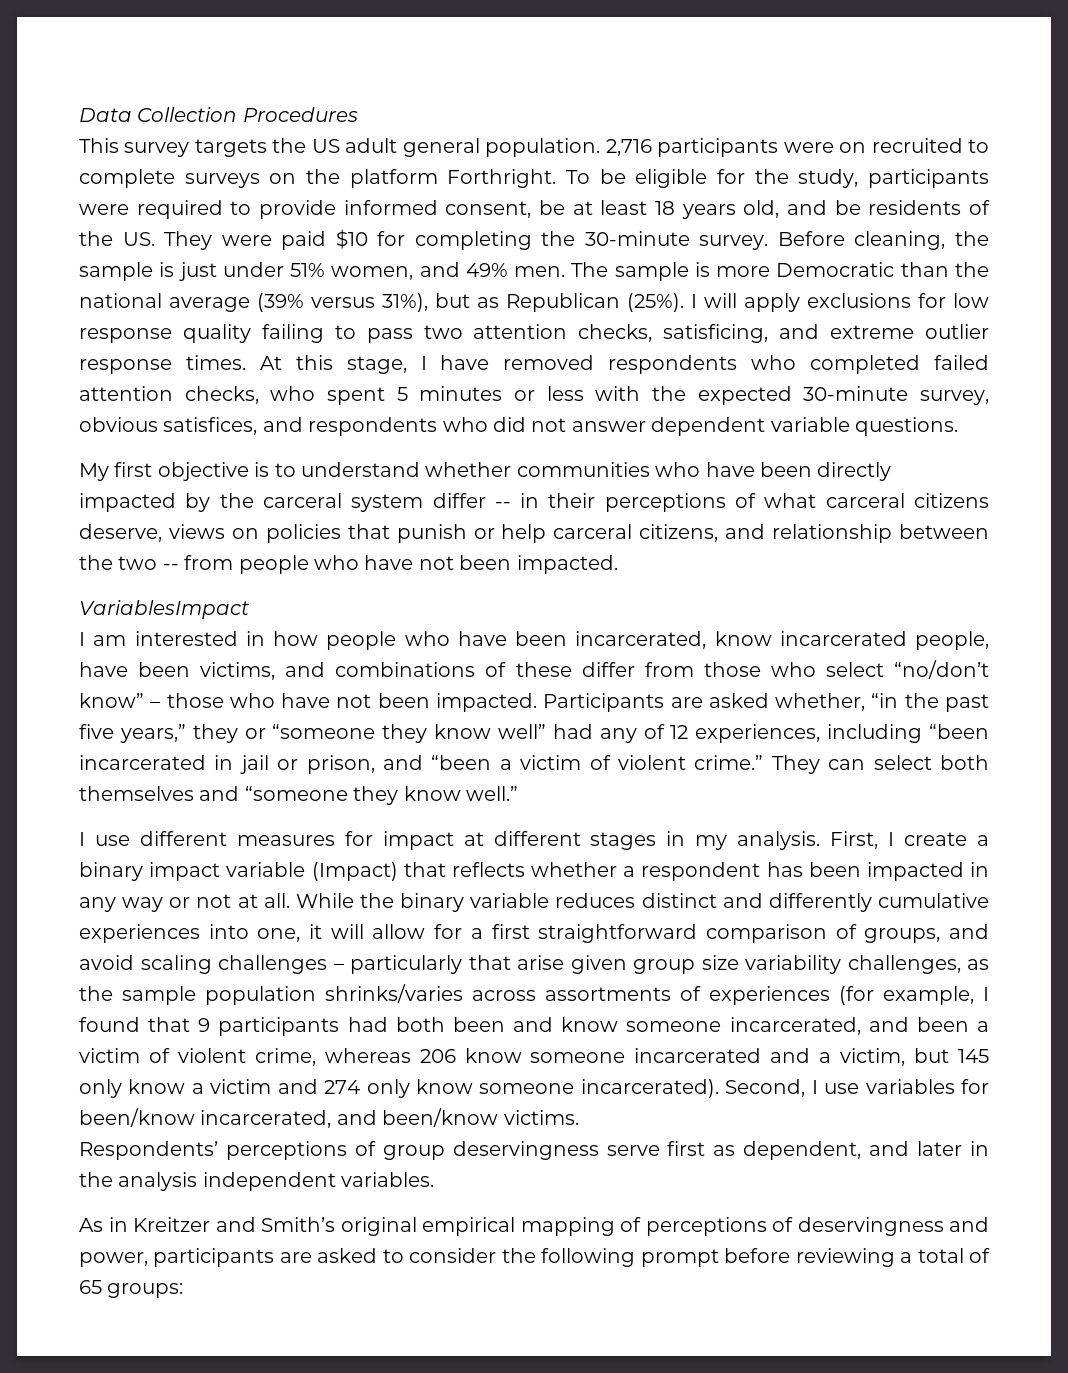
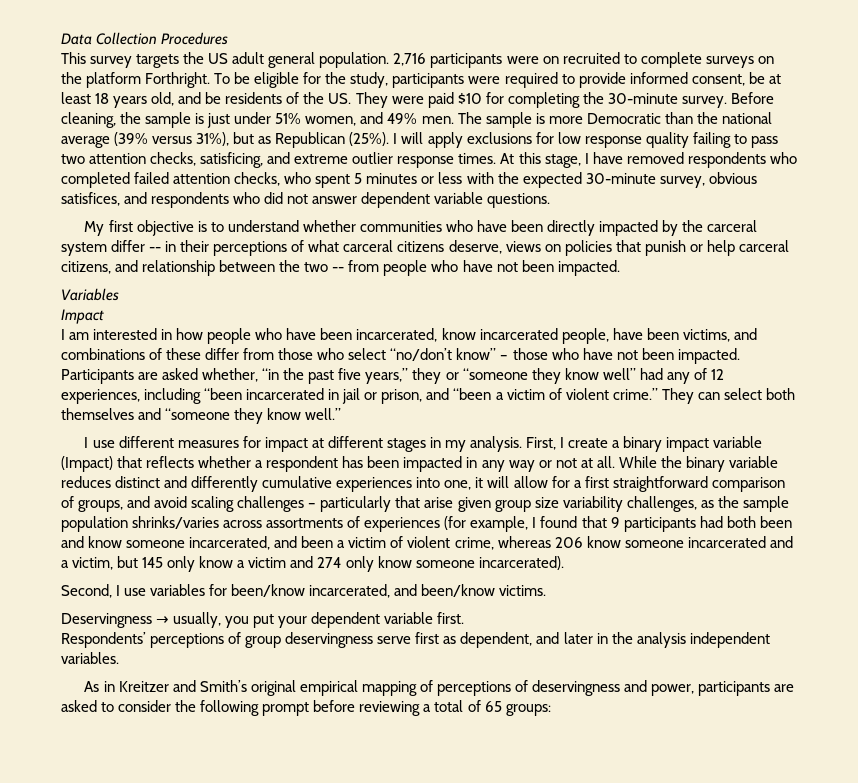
- VariablesImpact
+ Variables
+ Impact
- While the binary variable reduces distinct and differently cumulative experiences into one, it will allow for a first straightforward comparison of groups, and avoid scaling challenges – particularly that arise given group size variability challenges, as the sample population shrinks/varies across assortments of experiences (for example, I found that 9 participants had both been and know someone incarcerated, and been a victim of violent crime, whereas 206 know someone incarcerated and a victim, but 145 only know a victim and 274 only know someone incarcerated). Second, I use variables for been/know incarcerated, and been/know victims.
+ While the binary variable reduces distinct and differently cumulative experiences into one, it will allow for a first straightforward comparison of groups, and avoid scaling challenges – particularly that arise given group size variability challenges, as the sample population shrinks/varies across assortments of experiences (for example, I found that 9 participants had both been and know someone incarcerated, and been a victim of violent crime, whereas 206 know someone incarcerated and a victim, but 145 only know a victim and 274 only know someone incarcerated).
+ Second, I use variables for been/know incarcerated, and been/know victims.
+ Deservingness → usually, you put your dependent variable first.

